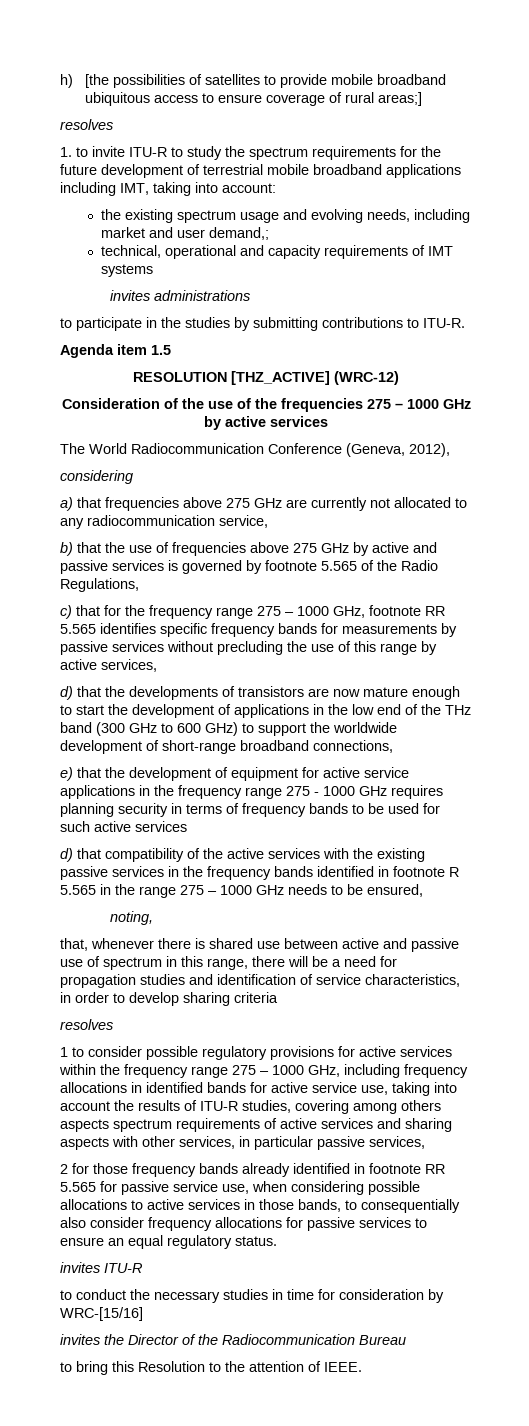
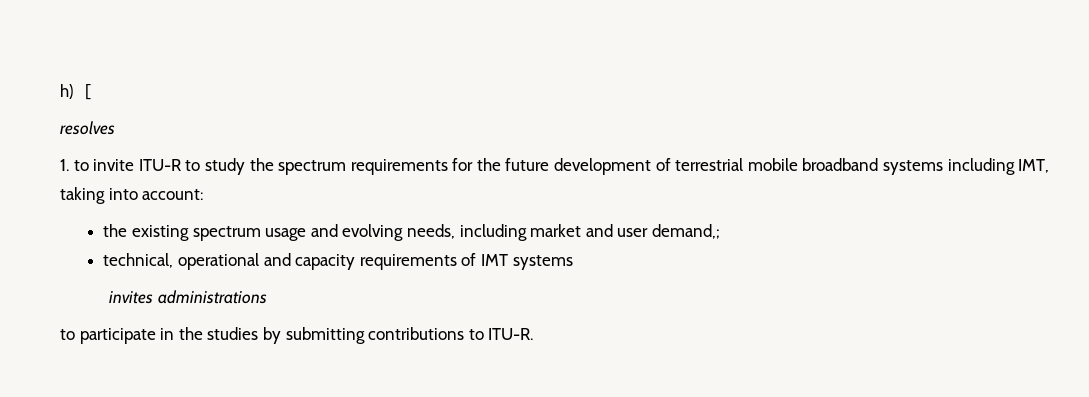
- h) [the possibilities of satellites to provide mobile broadband ubiquitous access to ensure coverage of rural areas;]
+ h) [
- 1. to invite ITU-R to study the spectrum requirements for the future development of terrestrial mobile broadband applications including IMT, taking into account:
+ 1. to invite ITU-R to study the spectrum requirements for the future development of terrestrial mobile broadband systems including IMT, taking into account:
- Agenda item 1.5
- RESOLUTION [THZ_ACTIVE] (WRC-12)
- Consideration of the use of the frequencies 275 – 1000 GHz by active services
- The World Radiocommunication Conference (Geneva, 2012),
- considering
- a) that frequencies above 275 GHz are currently not allocated to any radiocommunication service,
- b) that the use of frequencies above 275 GHz by active and passive services is governed by footnote 5.565 of the Radio Regulations,
- c) that for the frequency range 275 – 1000 GHz, footnote RR 5.565 identifies specific frequency bands for measurements by passive services without precluding the use of this range by active services,
- d) that the developments of transistors are now mature enough to start the development of applications in the low end of the THz band (300 GHz to 600 GHz) to support the worldwide development of short-range broadband connections,
- e) that the development of equipment for active service applications in the frequency range 275 - 1000 GHz requires planning security in terms of frequency bands to be used for such active services
- d) that compatibility of the active services with the existing passive services in the frequency bands identified in footnote R 5.565 in the range 275 – 1000 GHz needs to be ensured,
- noting,
- that, whenever there is shared use between active and passive use of spectrum in this range, there will be a need for propagation studies and identification of service characteristics, in order to develop sharing criteria
- resolves
- 1 to consider possible regulatory provisions for active services within the frequency range 275 – 1000 GHz, including frequency allocations in identified bands for active service use, taking into account the results of ITU-R studies, covering among others aspects spectrum requirements of active services and sharing aspects with other services, in particular passive services,
- 2 for those frequency bands already identified in footnote RR 5.565 for passive service use, when considering possible allocations to active services in those bands, to consequentially also consider frequency allocations for passive services to ensure an equal regulatory status.
- invites ITU-R
- to conduct the necessary studies in time for consideration by WRC-[15/16]
- invites the Director of the Radiocommunication Bureau
- to bring this Resolution to the attention of IEEE.

